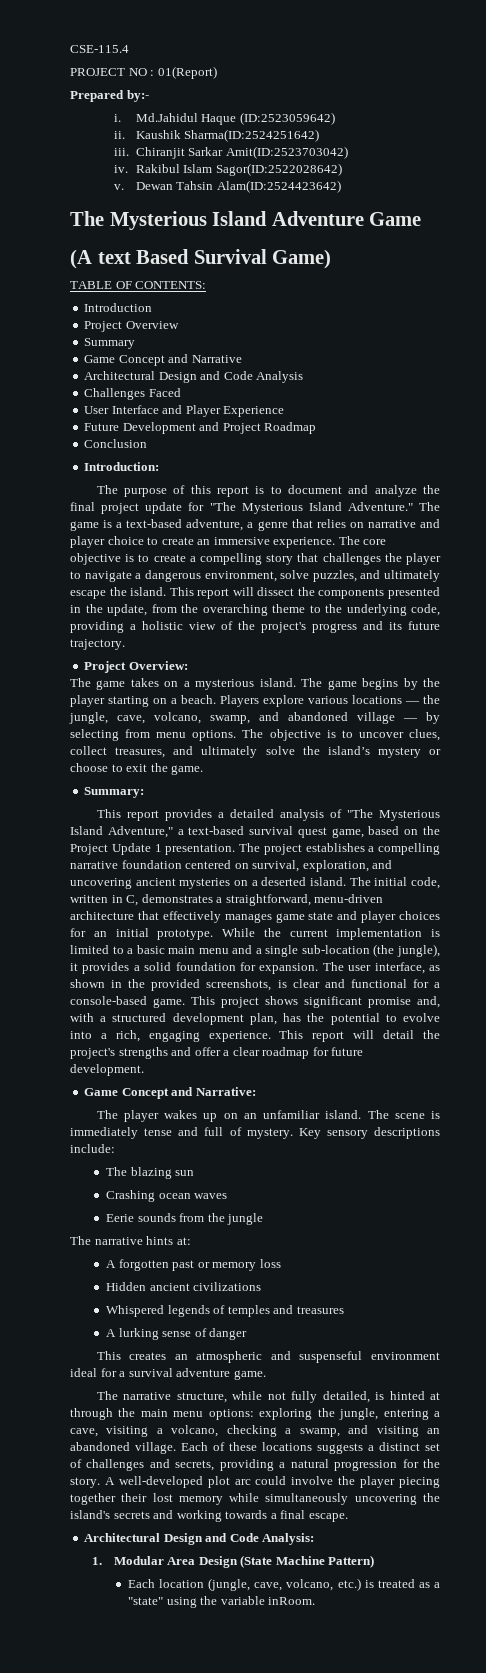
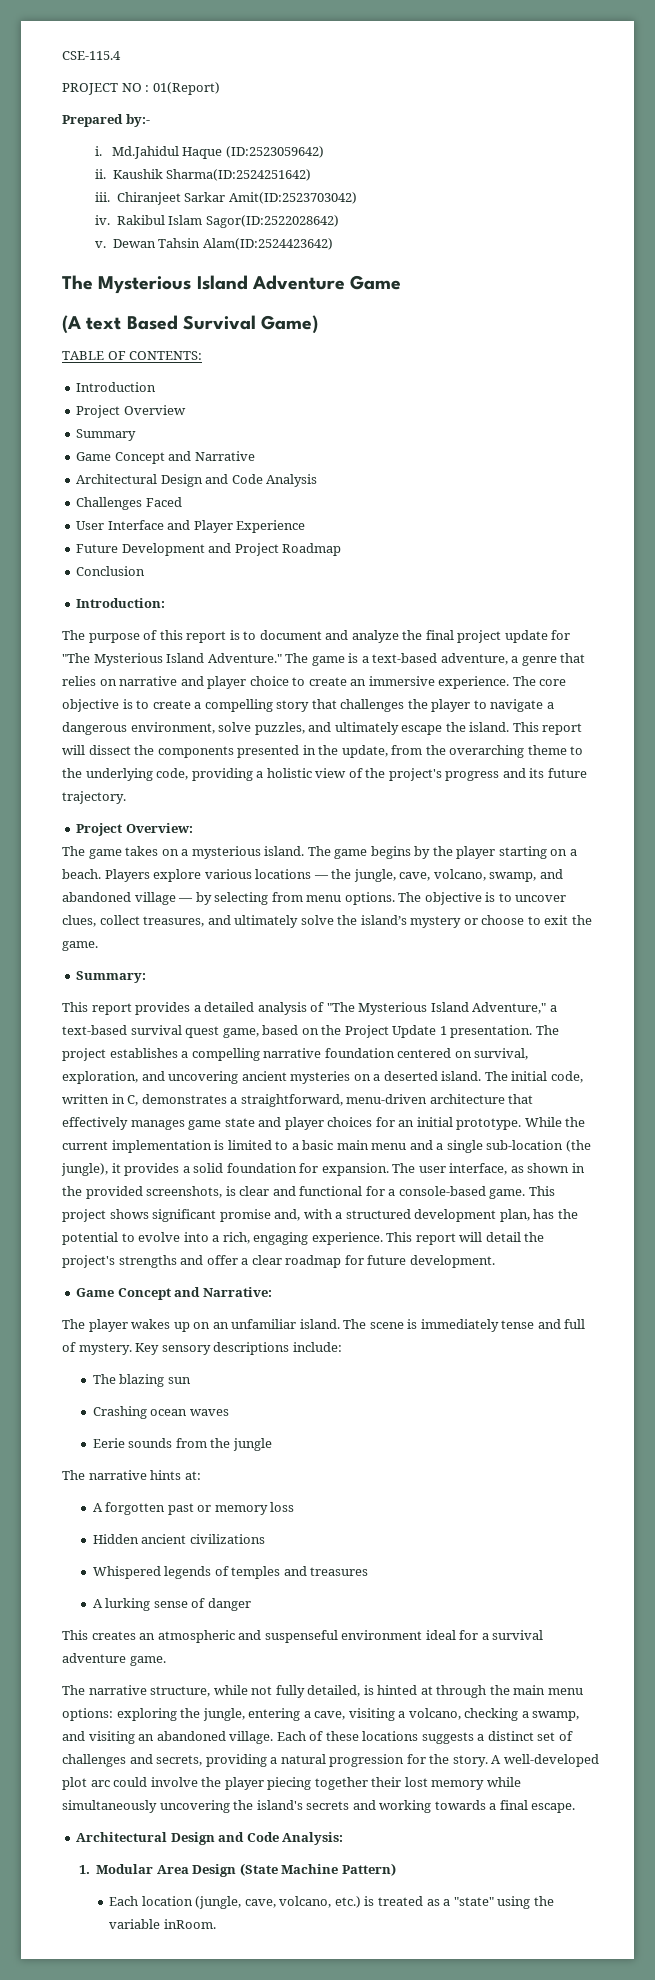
- Chiranjit Sarkar Amit(ID:2523703042)
+ Chiranjeet Sarkar Amit(ID:2523703042)

